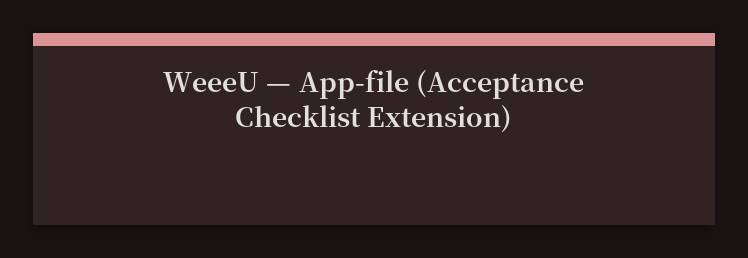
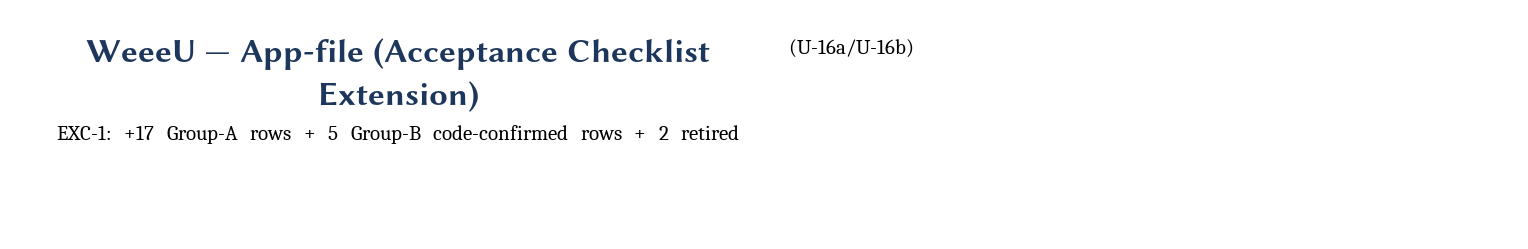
+ EXC-1: +17 Group-A rows + 5 Group-B code-confirmed rows + 2 retired (U-16a/U-16b)

